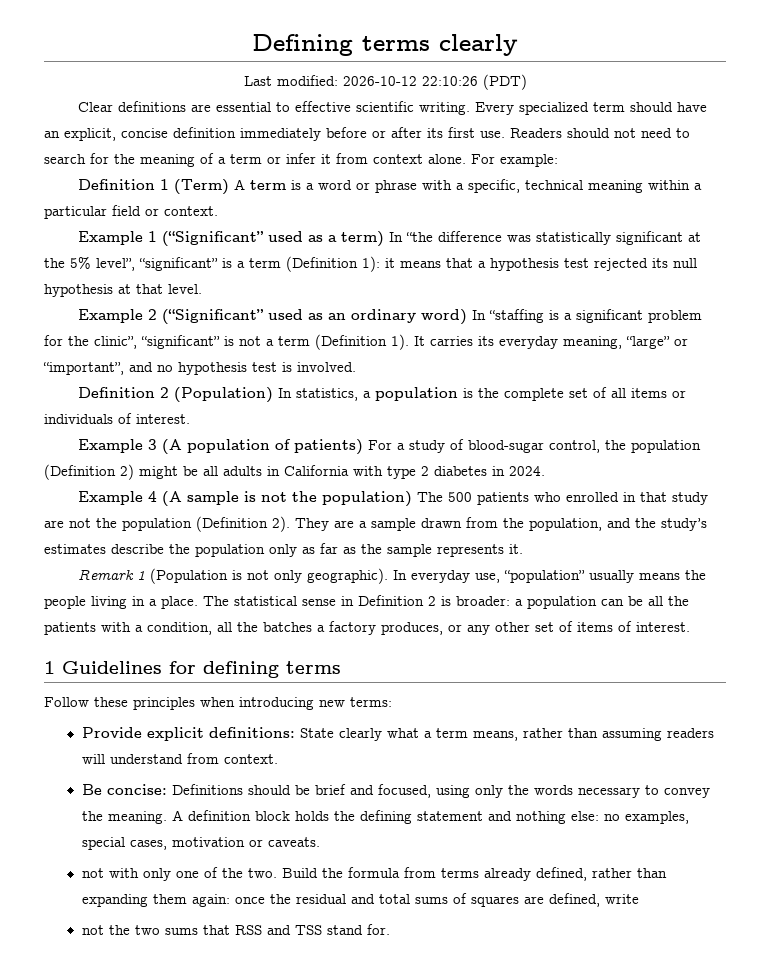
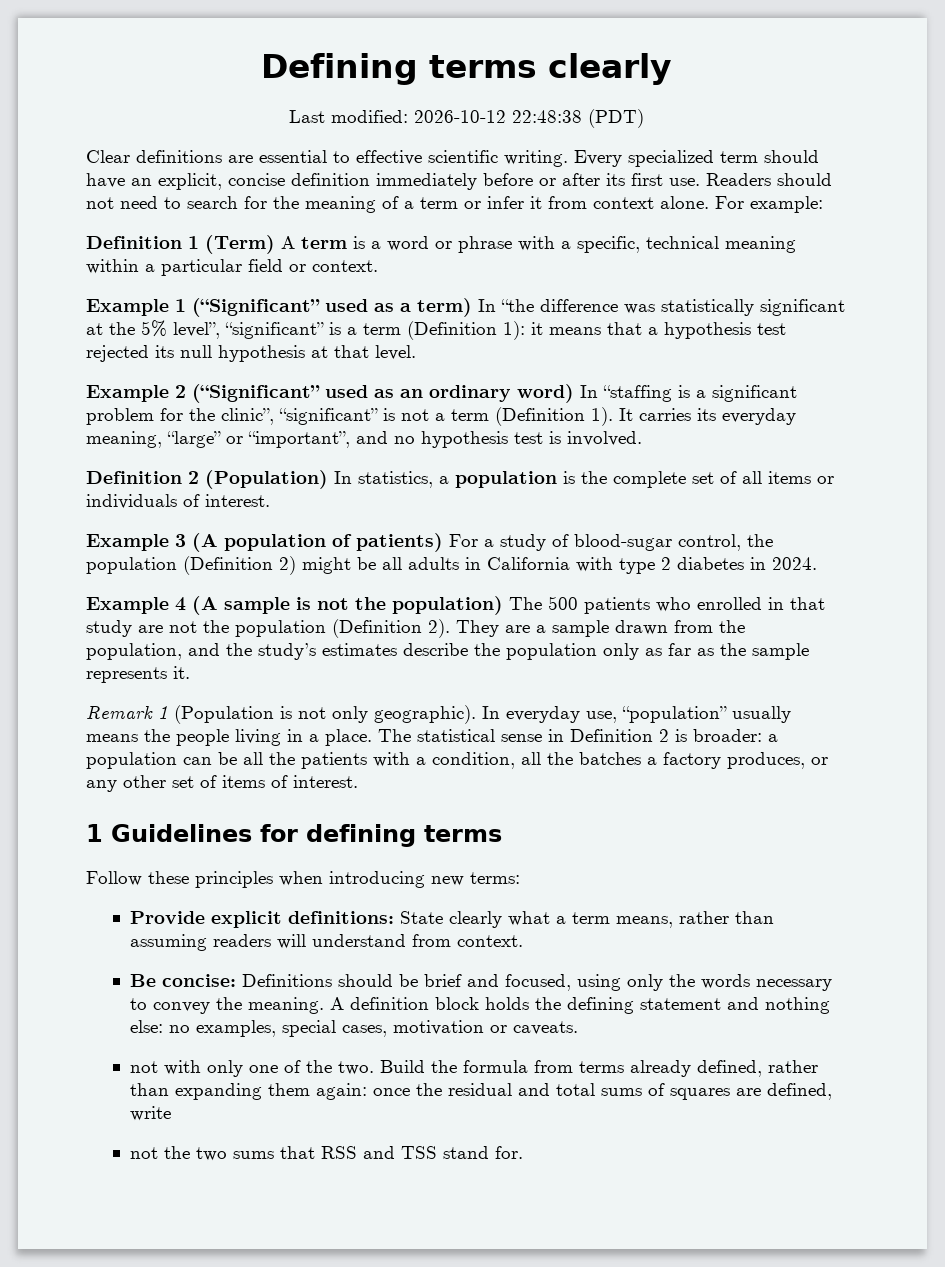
- Last modified: 2026-10-12 22:10:26 (PDT)
+ Last modified: 2026-10-12 22:48:38 (PDT)

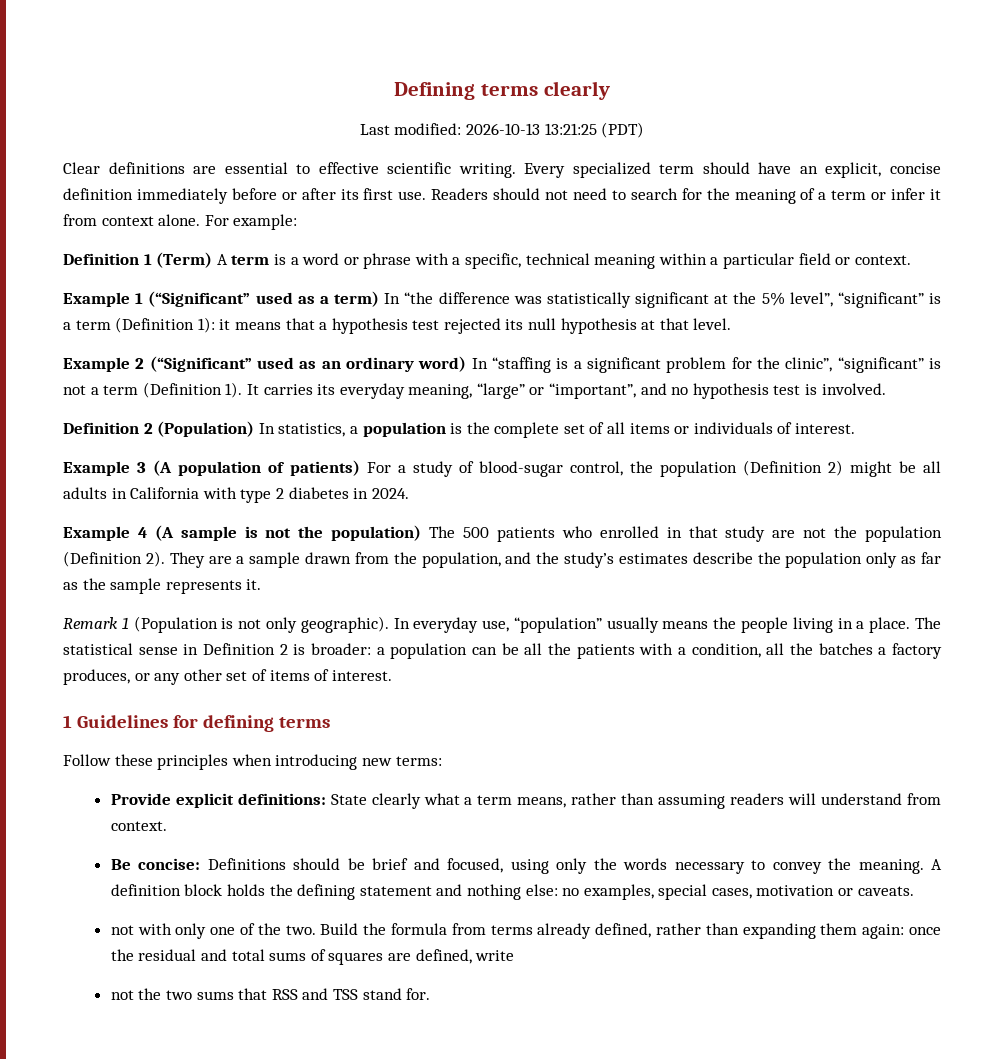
- Last modified: 2026-10-12 22:48:38 (PDT)
+ Last modified: 2026-10-13 13:21:25 (PDT)

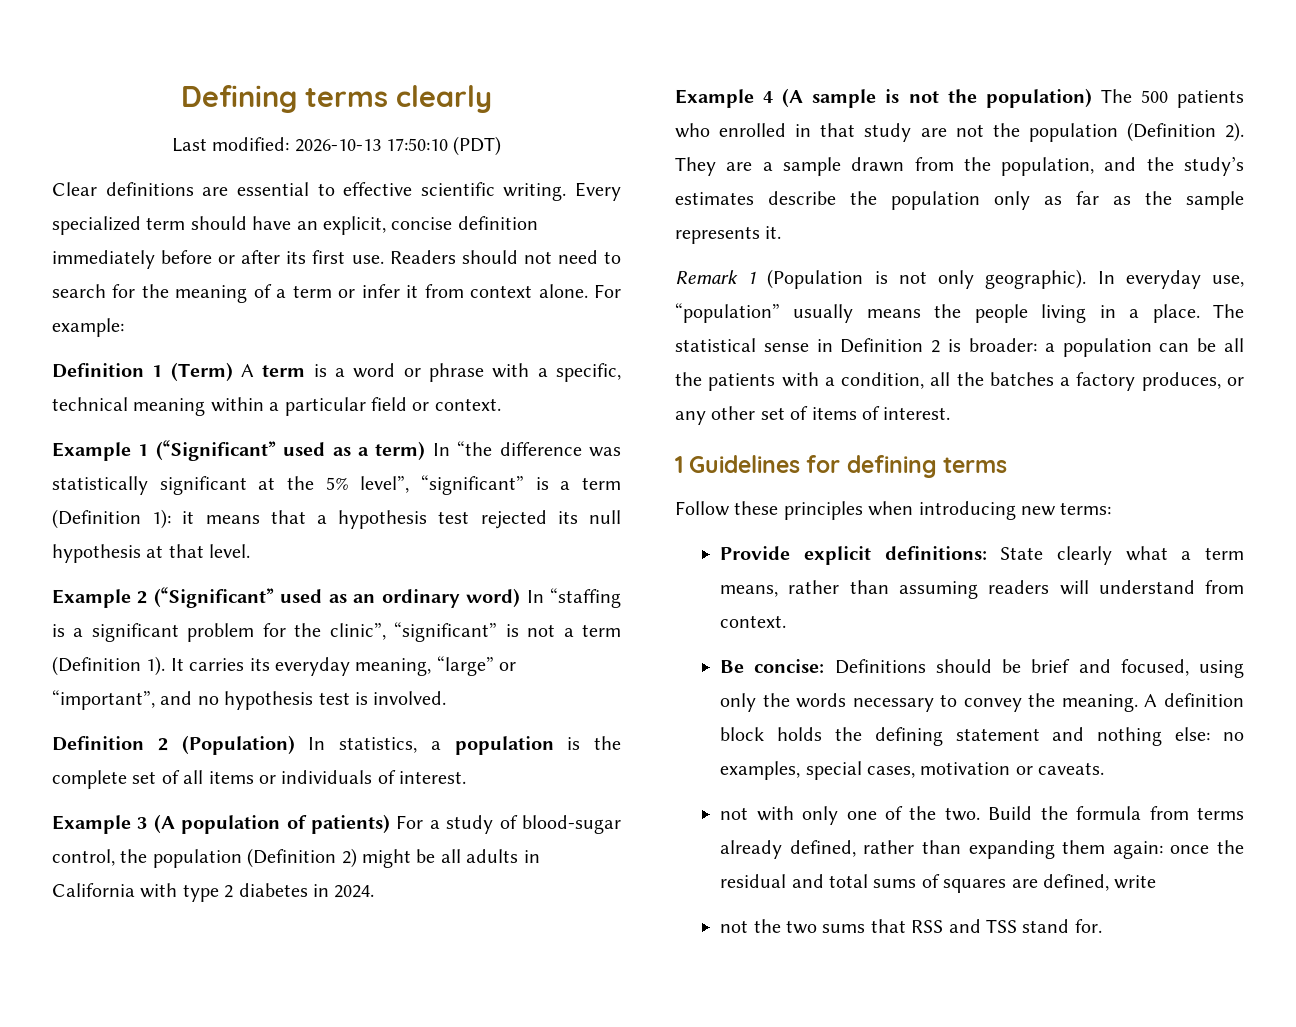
- Last modified: 2026-10-13 13:21:25 (PDT)
+ Last modified: 2026-10-13 17:50:10 (PDT)

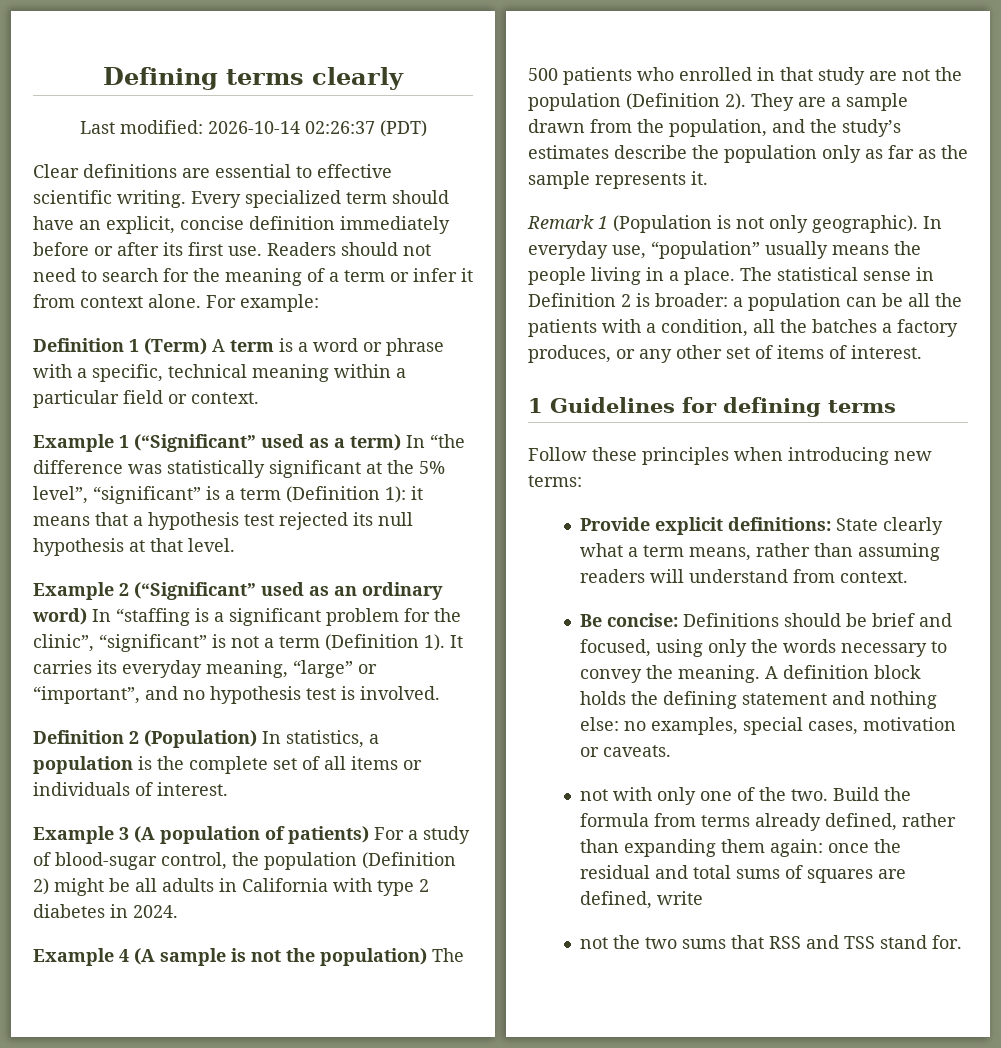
- Last modified: 2026-10-13 17:50:10 (PDT)
+ Last modified: 2026-10-14 02:26:37 (PDT)

